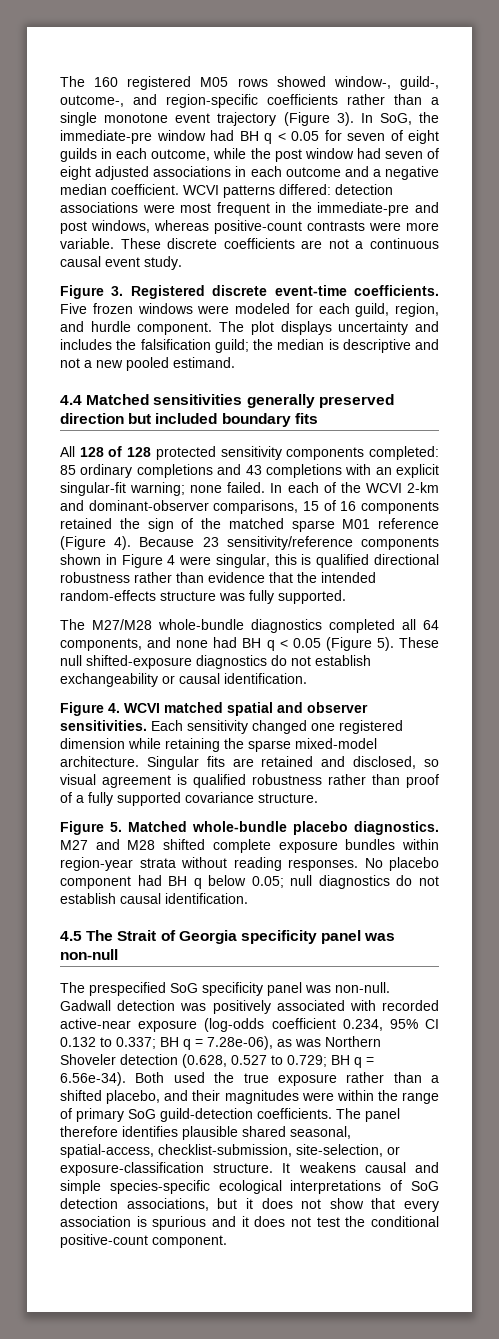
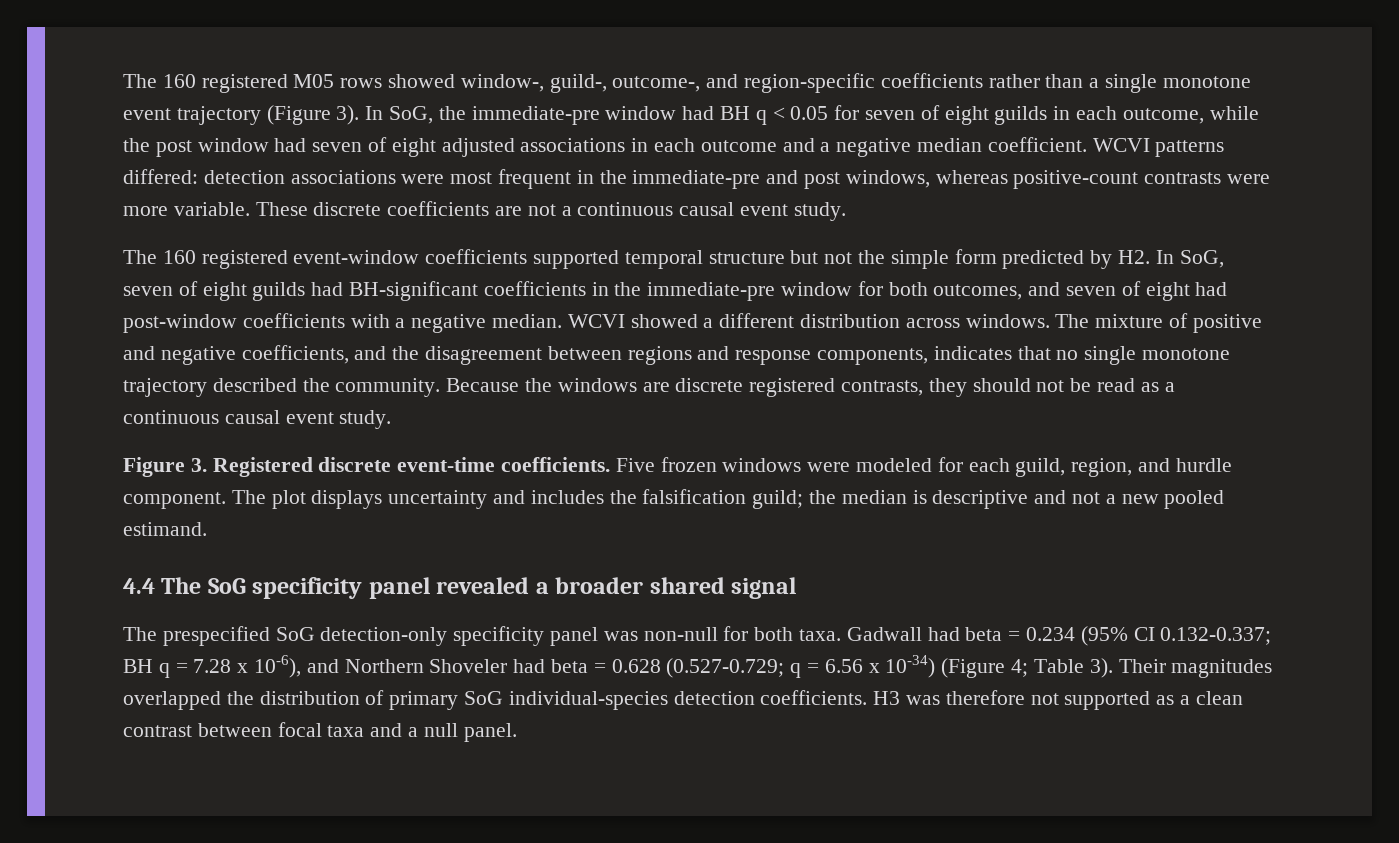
+ The 160 registered event-window coefficients supported temporal structure but not the simple form predicted by H2. In SoG, seven of eight guilds had BH-significant coefficients in the immediate-pre window for both outcomes, and seven of eight had post-window coefficients with a negative median. WCVI showed a different distribution across windows. The mixture of positive and negative coefficients, and the disagreement between regions and response components, indicates that no single monotone trajectory described the community. Because the windows are discrete registered contrasts, they should not be read as a continuous causal event study.
- 4.4 Matched sensitivities generally preserved direction but included boundary fits
- All 128 of 128 protected sensitivity components completed: 85 ordinary completions and 43 completions with an explicit singular-fit warning; none failed. In each of the WCVI 2-km and dominant-observer comparisons, 15 of 16 components retained the sign of the matched sparse M01 reference (Figure 4). Because 23 sensitivity/reference components shown in Figure 4 were singular, this is qualified directional robustness rather than evidence that the intended random-effects structure was fully supported.
- The M27/M28 whole-bundle diagnostics completed all 64 components, and none had BH q < 0.05 (Figure 5). These null shifted-exposure diagnostics do not establish exchangeability or causal identification.
- Figure 4. WCVI matched spatial and observer sensitivities. Each sensitivity changed one registered dimension while retaining the sparse mixed-model architecture. Singular fits are retained and disclosed, so visual agreement is qualified robustness rather than proof of a fully supported covariance structure.
- Figure 5. Matched whole-bundle placebo diagnostics. M27 and M28 shifted complete exposure bundles within region-year strata without reading responses. No placebo component had BH q below 0.05; null diagnostics do not establish causal identification.
- 4.5 The Strait of Georgia specificity panel was non-null
- The prespecified SoG specificity panel was non-null. Gadwall detection was positively associated with recorded active-near exposure (log-odds coefficient 0.234, 95% CI 0.132 to 0.337; BH q = 7.28e-06), as was Northern Shoveler detection (0.628, 0.527 to 0.729; BH q = 6.56e-34). Both used the true exposure rather than a shifted placebo, and their magnitudes were within the range of primary SoG guild-detection coefficients. The panel therefore identifies plausible shared seasonal, spatial-access, checklist-submission, site-selection, or exposure-classification structure. It weakens causal and simple species-specific ecological interpretations of SoG detection associations, but it does not show that every association is spurious and it does not test the conditional positive-count component.
+ 4.4 The SoG specificity panel revealed a broader shared signal
+ The prespecified SoG detection-only specificity panel was non-null for both taxa. Gadwall had beta = 0.234 (95% CI 0.132-0.337; BH q = 7.28 x 10-6), and Northern Shoveler had beta = 0.628 (0.527-0.729; q = 6.56 x 10-34) (Figure 4; Table 3). Their magnitudes overlapped the distribution of primary SoG individual-species detection coefficients. H3 was therefore not supported as a clean contrast between focal taxa and a null panel.

